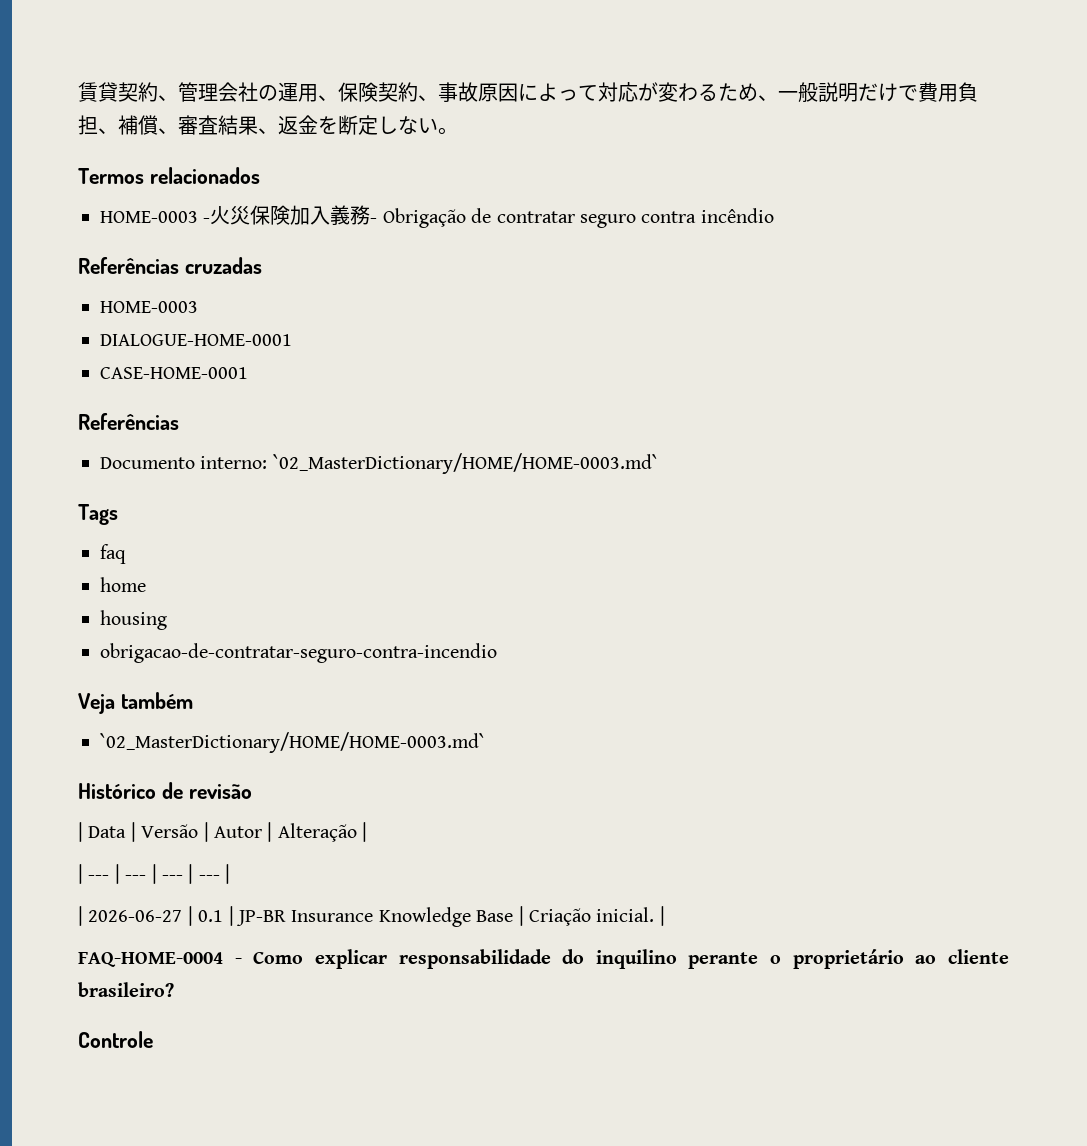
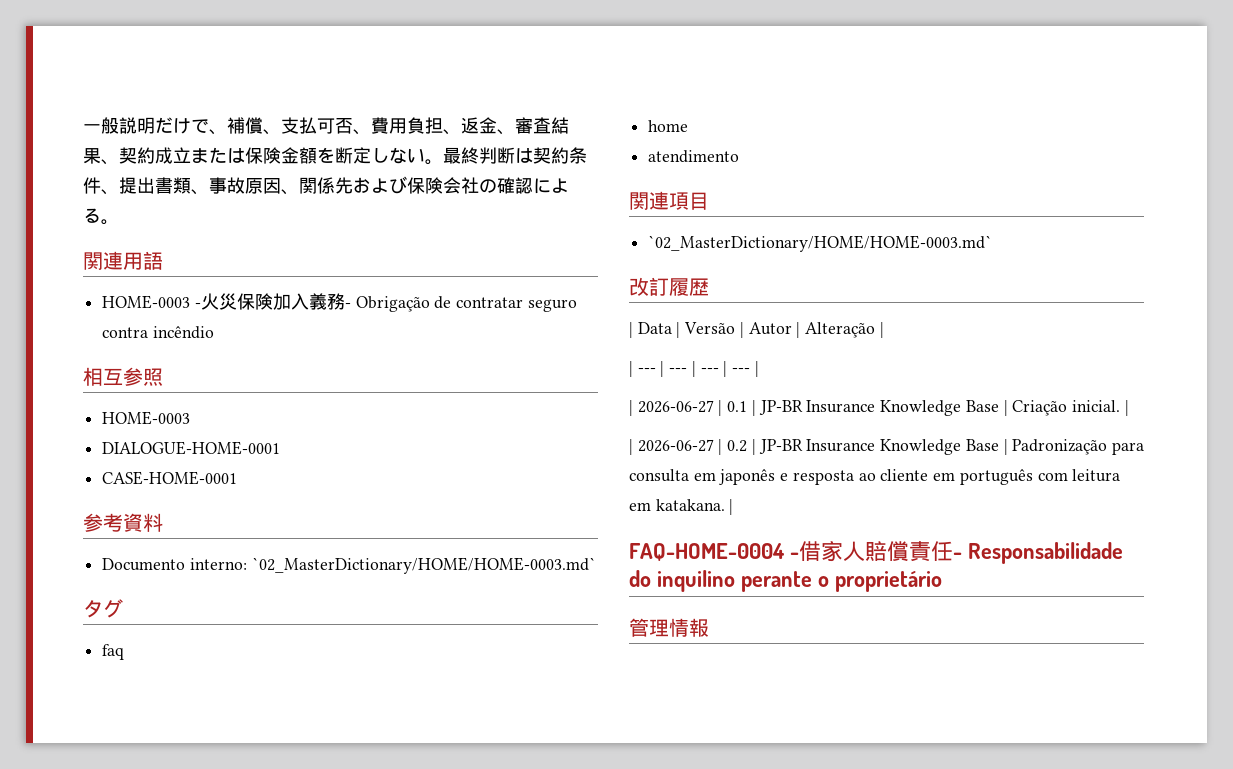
- 賃貸契約、管理会社の運用、保険契約、事故原因によって対応が変わるため、一般説明だけで費用負担、補償、審査結果、返金を断定しない。
- Termos relacionados
+ 一般説明だけで、補償、支払可否、費用負担、返金、審査結果、契約成立または保険金額を断定しない。最終判断は契約条件、提出書類、事故原因、関係先および保険会社の確認による。
+ 関連用語
- Referências cruzadas
+ 相互参照
  CASE-HOME-0001
- Referências
+ 参考資料
- Tags
+ タグ
- housing
- obrigacao-de-contratar-seguro-contra-incendio
- Veja também
+ atendimento
+ 関連項目
  `02_MasterDictionary/HOME/HOME-0003.md`
- Histórico de revisão
+ 改訂履歴
- FAQ-HOME-0004 - Como explicar responsabilidade do inquilino perante o proprietário ao cliente brasileiro?
- Controle
+ | 2026-06-27 | 0.2 | JP-BR Insurance Knowledge Base | Padronização para consulta em japonês e resposta ao cliente em português com leitura em katakana. |
+ FAQ-HOME-0004 -借家人賠償責任- Responsabilidade do inquilino perante o proprietário
+ 管理情報

